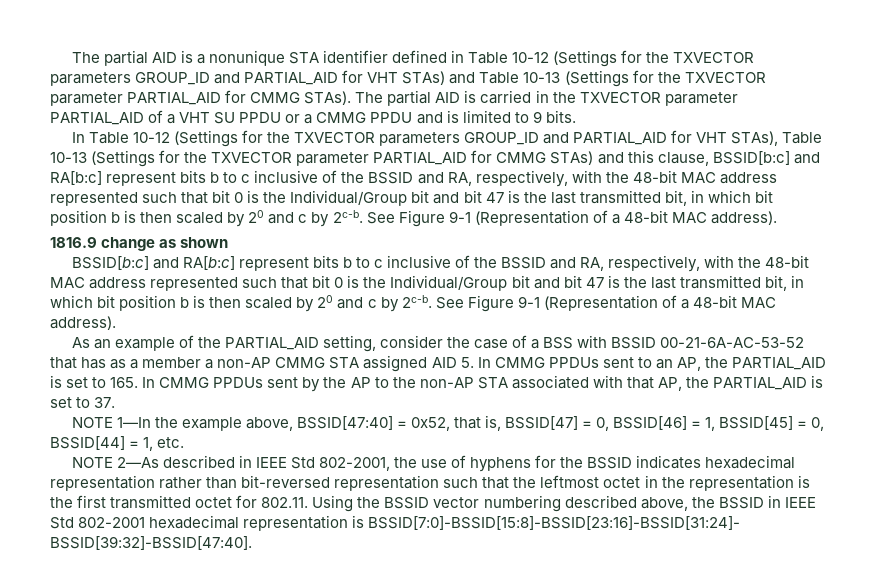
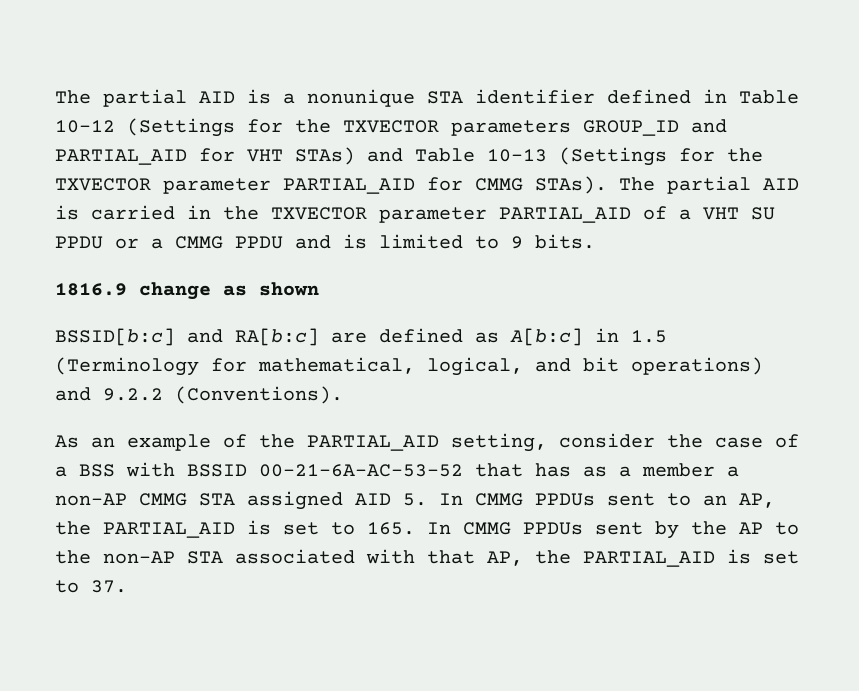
- In Table 10-12 (Settings for the TXVECTOR parameters GROUP_ID and PARTIAL_AID for VHT STAs), Table 10-13 (Settings for the TXVECTOR parameter PARTIAL_AID for CMMG STAs) and this clause, BSSID[b:c] and RA[b:c] represent bits b to c inclusive of the BSSID and RA, respectively, with the 48-bit MAC address represented such that bit 0 is the Individual/Group bit and bit 47 is the last transmitted bit, in which bit position b is then scaled by 20 and c by 2c-b. See Figure 9-1 (Representation of a 48-bit MAC address).
  1816.9 change as shown
- BSSID[b:c] and RA[b:c] represent bits b to c inclusive of the BSSID and RA, respectively, with the 48-bit MAC address represented such that bit 0 is the Individual/Group bit and bit 47 is the last transmitted bit, in which bit position b is then scaled by 20 and c by 2c-b. See Figure 9-1 (Representation of a 48-bit MAC address).
+ BSSID[b:c] and RA[b:c] are defined as A[b:c] in 1.5 (Terminology for mathematical, logical, and bit operations) and 9.2.2 (Conventions).
- NOTE 1—In the example above, BSSID[47:40] = 0x52, that is, BSSID[47] = 0, BSSID[46] = 1, BSSID[45] = 0, BSSID[44] = 1, etc.
- NOTE 2—As described in IEEE Std 802-2001, the use of hyphens for the BSSID indicates hexadecimal representation rather than bit-reversed representation such that the leftmost octet in the representation is the first transmitted octet for 802.11. Using the BSSID vector numbering described above, the BSSID in IEEE Std 802-2001 hexadecimal representation is BSSID[7:0]-BSSID[15:8]-BSSID[23:16]-BSSID[31:24]- BSSID[39:32]-BSSID[47:40].

